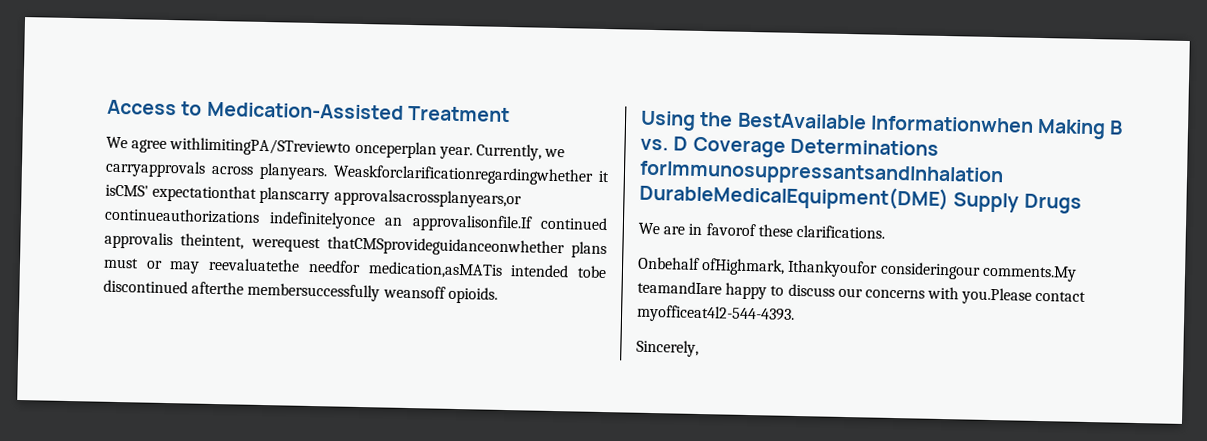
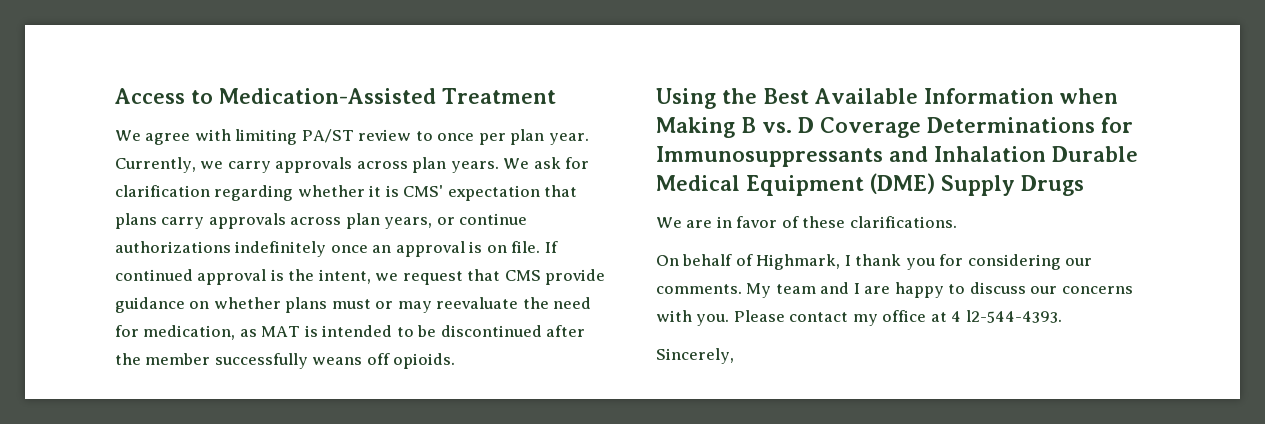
- We agree withlimitingPA/STreviewto onceperplan year. Currently, we carryapprovals across planyears. Weaskforclarificationregardingwhether it isCMS' expectationthat planscarry approvalsacrossplanyears,or continueauthorizations indefinitelyonce an approvalisonfile.If continued approvalis theintent, werequest thatCMSprovideguidanceonwhether plans must or may reevaluatethe needfor medication,asMATis intended tobe discontinued afterthe membersuccessfully weansoff opioids.
+ We agree with limiting PA/ST review to once per plan year. Currently, we carry approvals across plan years. We ask for clarification regarding whether it is CMS' expectation that plans carry approvals across plan years, or continue authorizations indefinitely once an approval is on file. If continued approval is the intent, we request that CMS provide guidance on whether plans must or may reevaluate the need for medication, as MAT is intended to be discontinued after the member successfully weans off opioids.
- Using the BestAvailable Informationwhen Making B vs. D Coverage Determinations forImmunosuppressantsandInhalation DurableMedicalEquipment(DME) Supply Drugs
+ Using the Best Available Information when Making B vs. D Coverage Determinations for Immunosuppressants and Inhalation Durable Medical Equipment (DME) Supply Drugs
- We are in favorof these clarifications.
+ We are in favor of these clarifications.
- Onbehalf ofHighmark, Ithankyoufor consideringour comments.My teamandIare happy to discuss our concerns with you.Please contact myofficeat4l2-544-4393.
+ On behalf of Highmark, I thank you for considering our comments. My team and I are happy to discuss our concerns with you. Please contact my office at 4 l2-544-4393.

